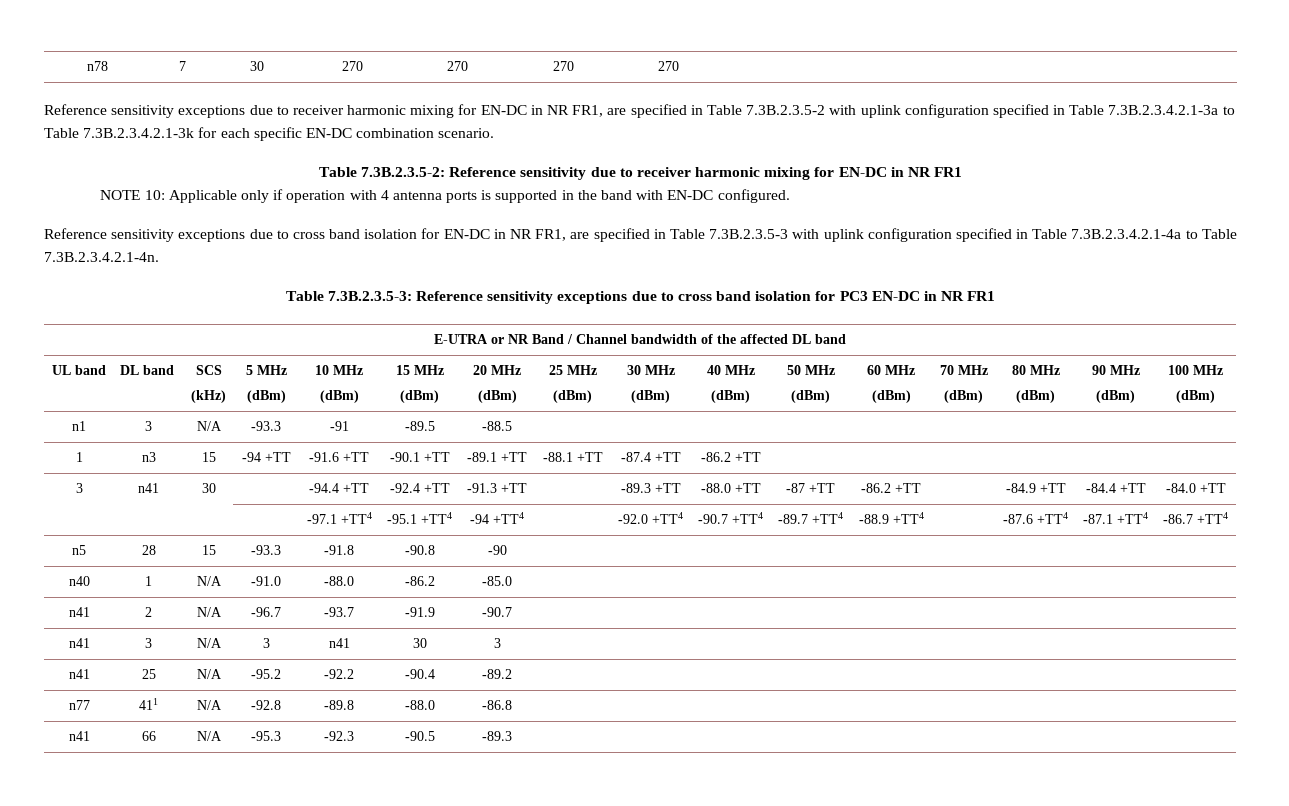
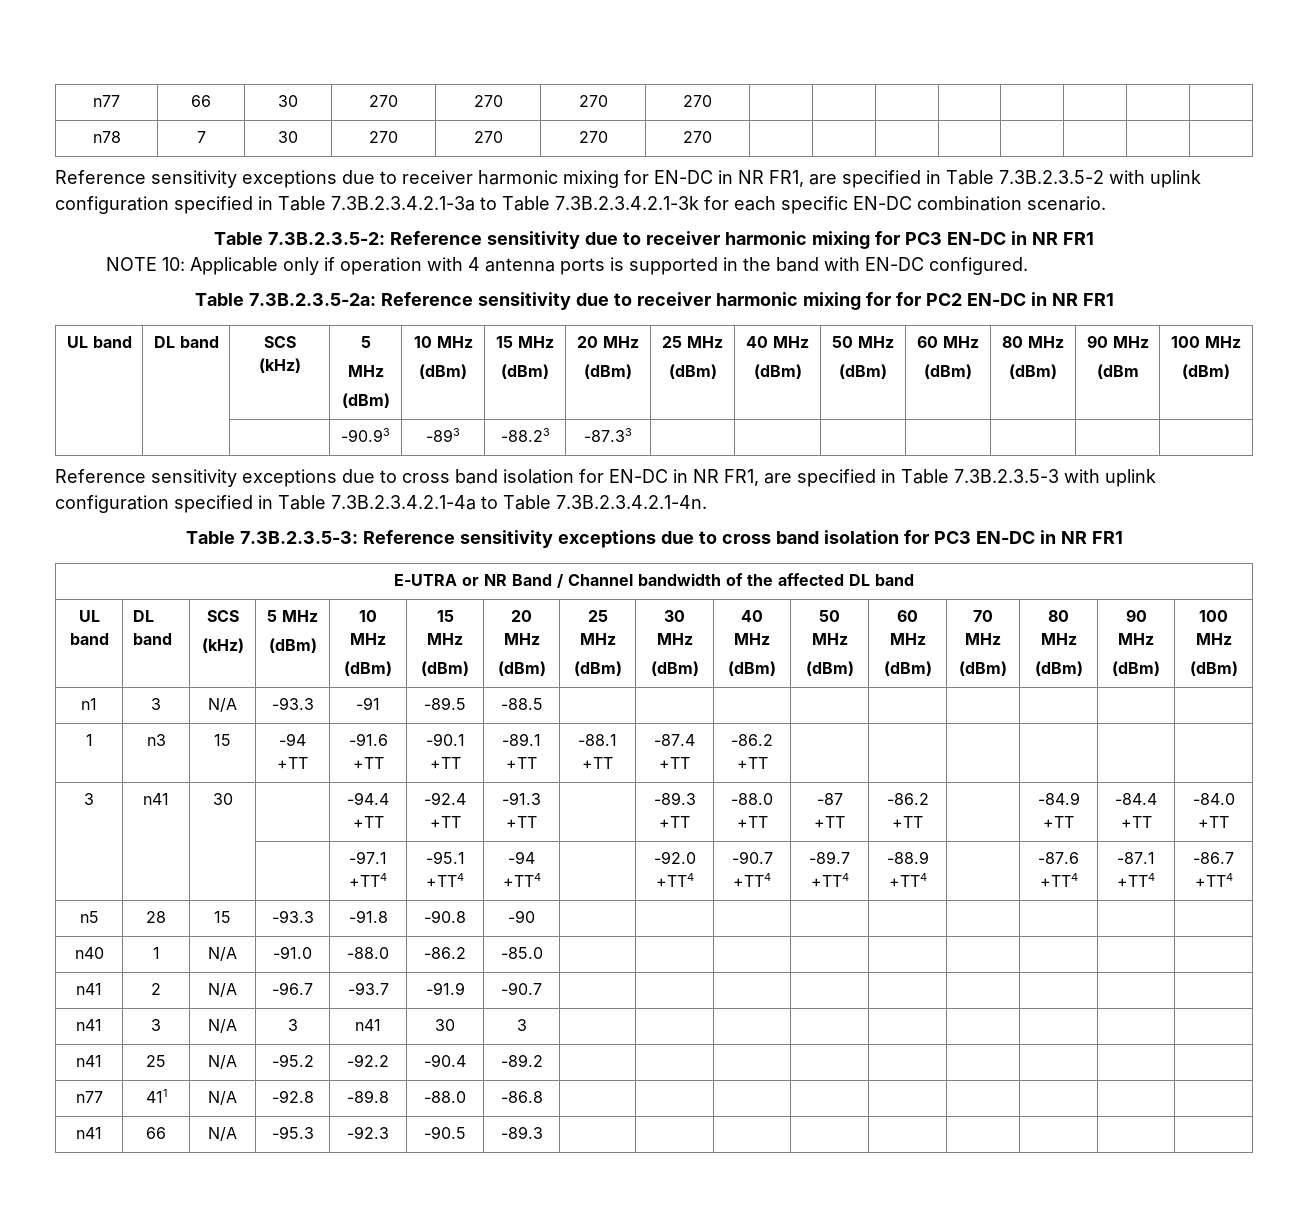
+ n77 | 66 | 30 | 270 | 270 | 270 | 270 | | | | | | | |
- Table 7.3B.2.3.5-2: Reference sensitivity due to receiver harmonic mixing for EN-DC in NR FR1
+ Table 7.3B.2.3.5-2: Reference sensitivity due to receiver harmonic mixing for PC3 EN-DC in NR FR1
+ Table 7.3B.2.3.5-2a: Reference sensitivity due to receiver harmonic mixing for for PC2 EN-DC in NR FR1
+ UL band | DL band | SCS (kHz) | 5
+ MHz
+ (dBm) | 10 MHz
+ (dBm) | 15 MHz
+ (dBm) | 20 MHz
+ (dBm) | 25 MHz
+ (dBm) | 40 MHz
+ (dBm) | 50 MHz
+ (dBm) | 60 MHz
+ (dBm) | 80 MHz
+ (dBm) | 90 MHz
+ (dBm | 100 MHz
+ (dBm)
+ | | | -90.93 | -893 | -88.23 | -87.33 | | | | | | |

